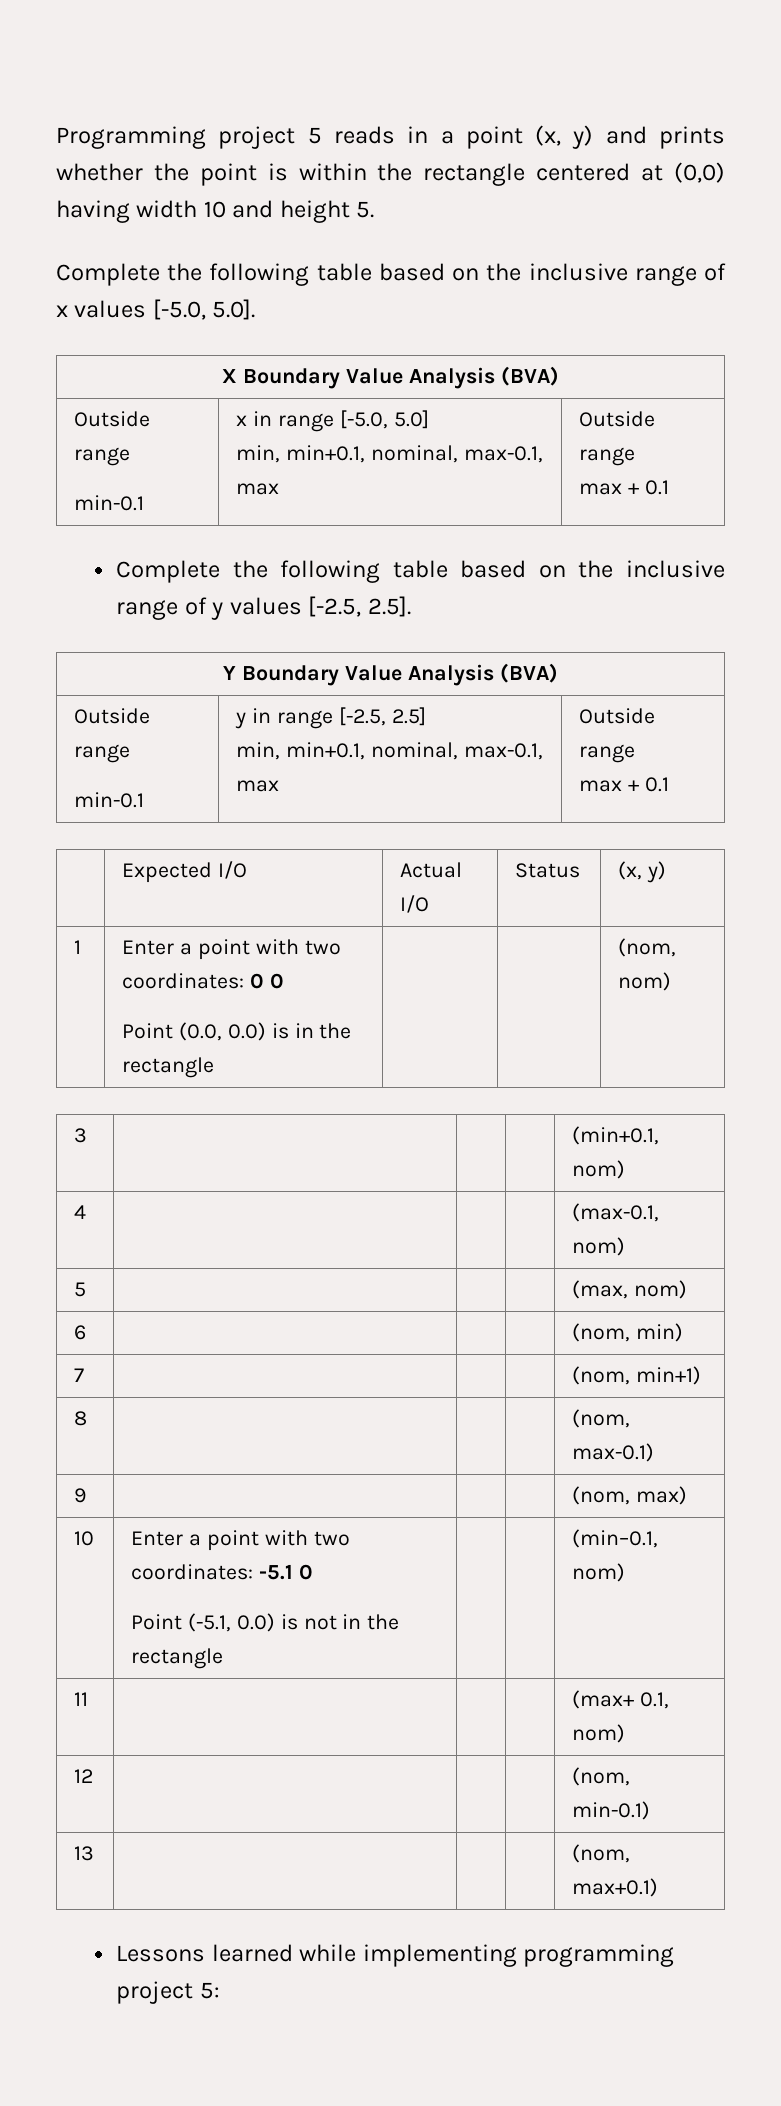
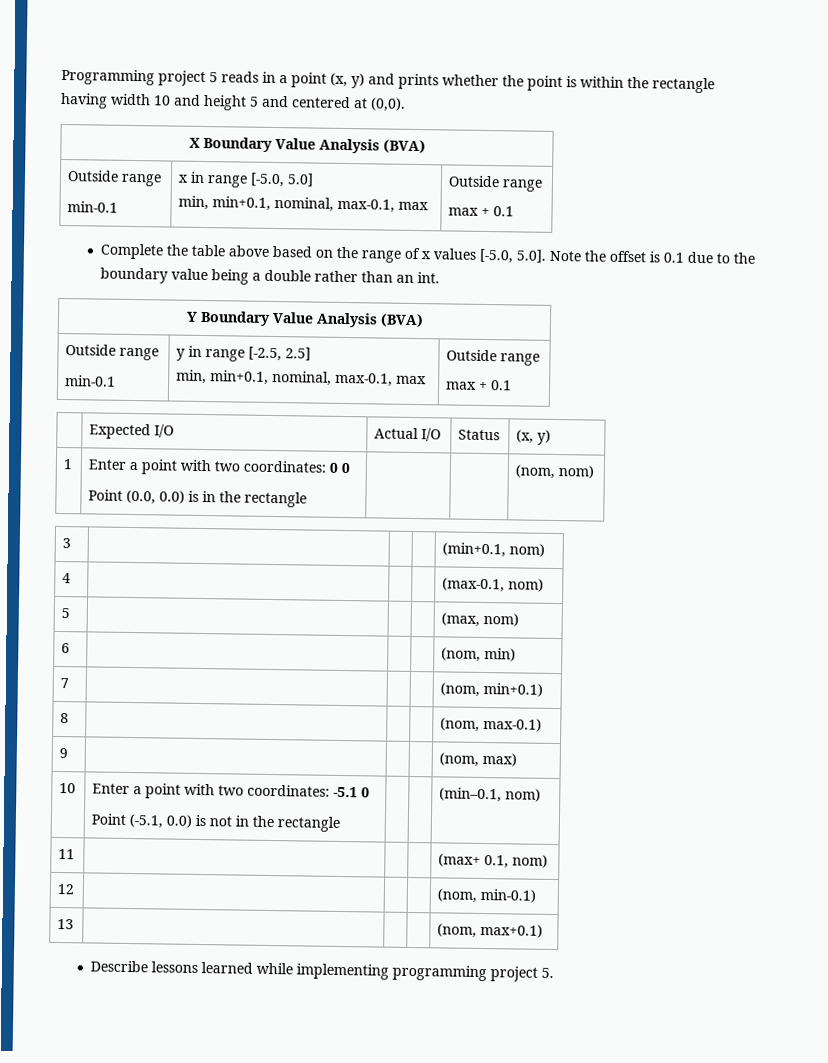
- Programming project 5 reads in a point (x, y) and prints whether the point is within the rectangle centered at (0,0) having width 10 and height 5.
- Complete the following table based on the inclusive range of x values [-5.0, 5.0].
+ Programming project 5 reads in a point (x, y) and prints whether the point is within the rectangle having width 10 and height 5 and centered at (0,0).
- Complete the following table based on the inclusive range of y values [-2.5, 2.5].
+ Complete the table above based on the range of x values [-5.0, 5.0]. Note the offset is 0.1 due to the boundary value being a double rather than an int.
- 7 | | | | (nom, min+1)
+ 7 | | | | (nom, min+0.1)
- Lessons learned while implementing programming project 5:
+ Describe lessons learned while implementing programming project 5.

